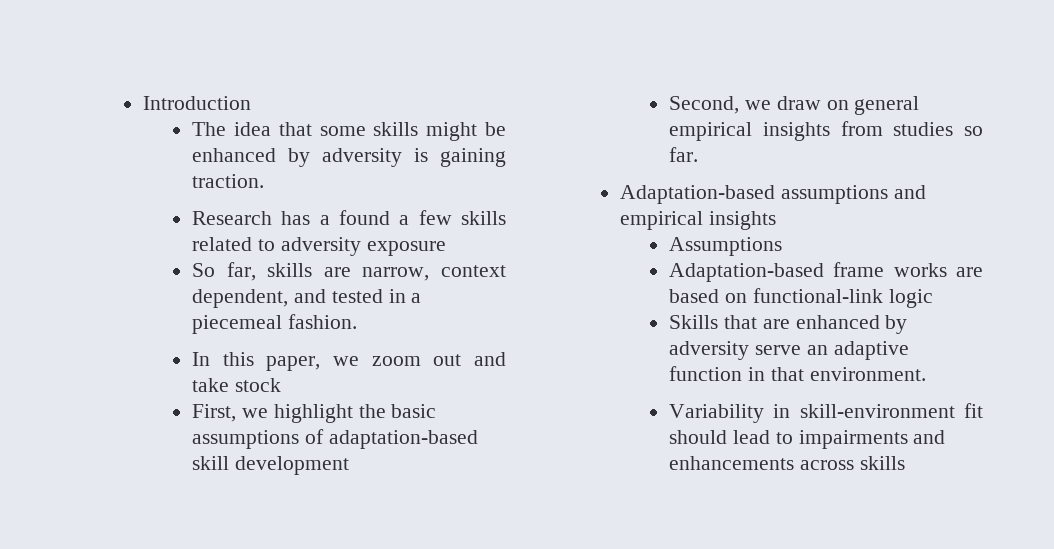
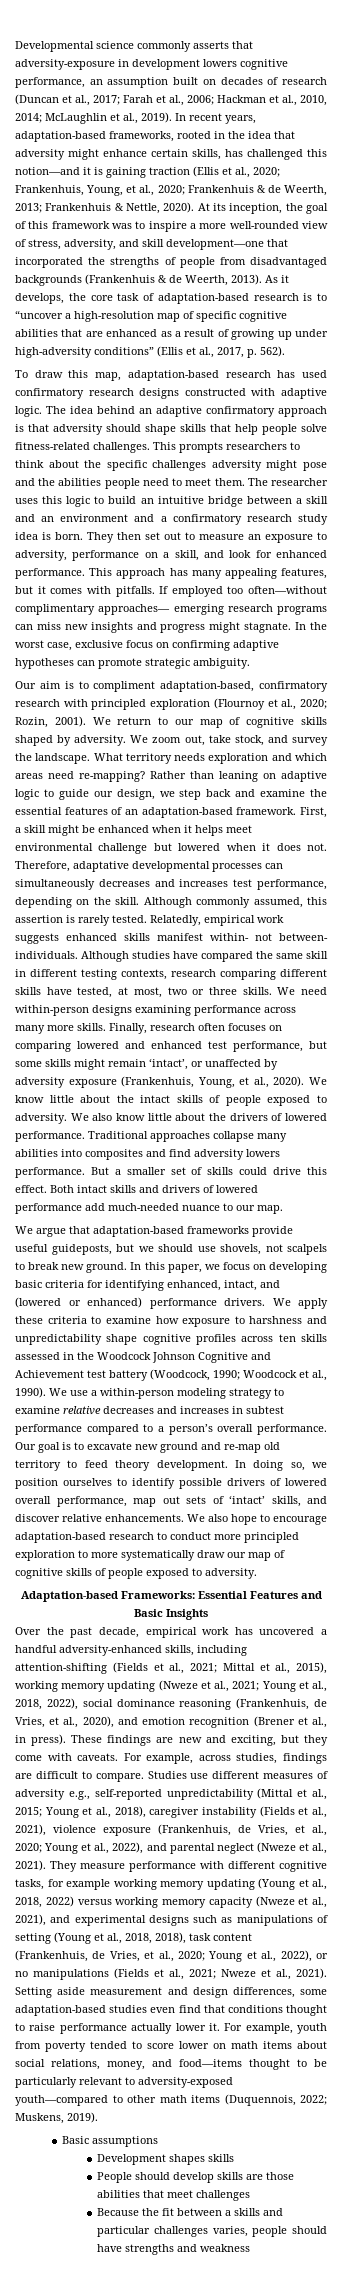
- Introduction
- The idea that some skills might be enhanced by adversity is gaining traction.
- Research has a found a few skills related to adversity exposure
- So far, skills are narrow, context dependent, and tested in a piecemeal fashion.
- In this paper, we zoom out and take stock
- First, we highlight the basic assumptions of adaptation-based skill development
- Second, we draw on general empirical insights from studies so far.
- Adaptation-based assumptions and empirical insights
- Assumptions
- Adaptation-based frame works are based on functional-link logic
- Skills that are enhanced by adversity serve an adaptive function in that environment.
- Variability in skill-environment fit should lead to impairments and enhancements across skills
+ Developmental science commonly asserts that adversity-exposure in development lowers cognitive performance, an assumption built on decades of research (Duncan et al., 2017; Farah et al., 2006; Hackman et al., 2010, 2014; McLaughlin et al., 2019). In recent years, adaptation-based frameworks, rooted in the idea that adversity might enhance certain skills, has challenged this notion—and it is gaining traction (Ellis et al., 2020; Frankenhuis, Young, et al., 2020; Frankenhuis & de Weerth, 2013; Frankenhuis & Nettle, 2020). At its inception, the goal of this framework was to inspire a more well-rounded view of stress, adversity, and skill development—one that incorporated the strengths of people from disadvantaged backgrounds (Frankenhuis & de Weerth, 2013). As it develops, the core task of adaptation-based research is to “uncover a high-resolution map of specific cognitive abilities that are enhanced as a result of growing up under high-adversity conditions” (Ellis et al., 2017, p. 562).
+ To draw this map, adaptation-based research has used confirmatory research designs constructed with adaptive logic. The idea behind an adaptive confirmatory approach is that adversity should shape skills that help people solve fitness-related challenges. This prompts researchers to think about the specific challenges adversity might pose and the abilities people need to meet them. The researcher uses this logic to build an intuitive bridge between a skill and an environment and a confirmatory research study idea is born. They then set out to measure an exposure to adversity, performance on a skill, and look for enhanced performance. This approach has many appealing features, but it comes with pitfalls. If employed too often—without complimentary approaches— emerging research programs can miss new insights and progress might stagnate. In the worst case, exclusive focus on confirming adaptive hypotheses can promote strategic ambiguity.
+ Our aim is to compliment adaptation-based, confirmatory research with principled exploration (Flournoy et al., 2020; Rozin, 2001). We return to our map of cognitive skills shaped by adversity. We zoom out, take stock, and survey the landscape. What territory needs exploration and which areas need re-mapping? Rather than leaning on adaptive logic to guide our design, we step back and examine the essential features of an adaptation-based framework. First, a skill might be enhanced when it helps meet environmental challenge but lowered when it does not. Therefore, adaptative developmental processes can simultaneously decreases and increases test performance, depending on the skill. Although commonly assumed, this assertion is rarely tested. Relatedly, empirical work suggests enhanced skills manifest within- not between- individuals. Although studies have compared the same skill in different testing contexts, research comparing different skills have tested, at most, two or three skills. We need within-person designs examining performance across many more skills. Finally, research often focuses on comparing lowered and enhanced test performance, but some skills might remain ‘intact’, or unaffected by adversity exposure (Frankenhuis, Young, et al., 2020). We know little about the intact skills of people exposed to adversity. We also know little about the drivers of lowered performance. Traditional approaches collapse many abilities into composites and find adversity lowers performance. But a smaller set of skills could drive this effect. Both intact skills and drivers of lowered performance add much-needed nuance to our map.
+ We argue that adaptation-based frameworks provide useful guideposts, but we should use shovels, not scalpels to break new ground. In this paper, we focus on developing basic criteria for identifying enhanced, intact, and (lowered or enhanced) performance drivers. We apply these criteria to examine how exposure to harshness and unpredictability shape cognitive profiles across ten skills assessed in the Woodcock Johnson Cognitive and Achievement test battery (Woodcock, 1990; Woodcock et al., 1990). We use a within-person modeling strategy to examine relative decreases and increases in subtest performance compared to a person’s overall performance. Our goal is to excavate new ground and re-map old territory to feed theory development. In doing so, we position ourselves to identify possible drivers of lowered overall performance, map out sets of ‘intact’ skills, and discover relative enhancements. We also hope to encourage adaptation-based research to conduct more principled exploration to more systematically draw our map of cognitive skills of people exposed to adversity.
+ Adaptation-based Frameworks: Essential Features and Basic Insights
+ Over the past decade, empirical work has uncovered a handful adversity-enhanced skills, including attention-shifting (Fields et al., 2021; Mittal et al., 2015), working memory updating (Nweze et al., 2021; Young et al., 2018, 2022), social dominance reasoning (Frankenhuis, de Vries, et al., 2020), and emotion recognition (Brener et al., in press). These findings are new and exciting, but they come with caveats. For example, across studies, findings are difficult to compare. Studies use different measures of adversity e.g., self-reported unpredictability (Mittal et al., 2015; Young et al., 2018), caregiver instability (Fields et al., 2021), violence exposure (Frankenhuis, de Vries, et al., 2020; Young et al., 2022), and parental neglect (Nweze et al., 2021). They measure performance with different cognitive tasks, for example working memory updating (Young et al., 2018, 2022) versus working memory capacity (Nweze et al., 2021), and experimental designs such as manipulations of setting (Young et al., 2018, 2018), task content (Frankenhuis, de Vries, et al., 2020; Young et al., 2022), or no manipulations (Fields et al., 2021; Nweze et al., 2021). Setting aside measurement and design differences, some adaptation-based studies even find that conditions thought to raise performance actually lower it. For example, youth from poverty tended to score lower on math items about social relations, money, and food—items thought to be particularly relevant to adversity-exposed youth—compared to other math items (Duquennois, 2022; Muskens, 2019).
+ Basic assumptions
+ Development shapes skills
+ People should develop skills are those abilities that meet challenges
+ Because the fit between a skills and particular challenges varies, people should have strengths and weakness

